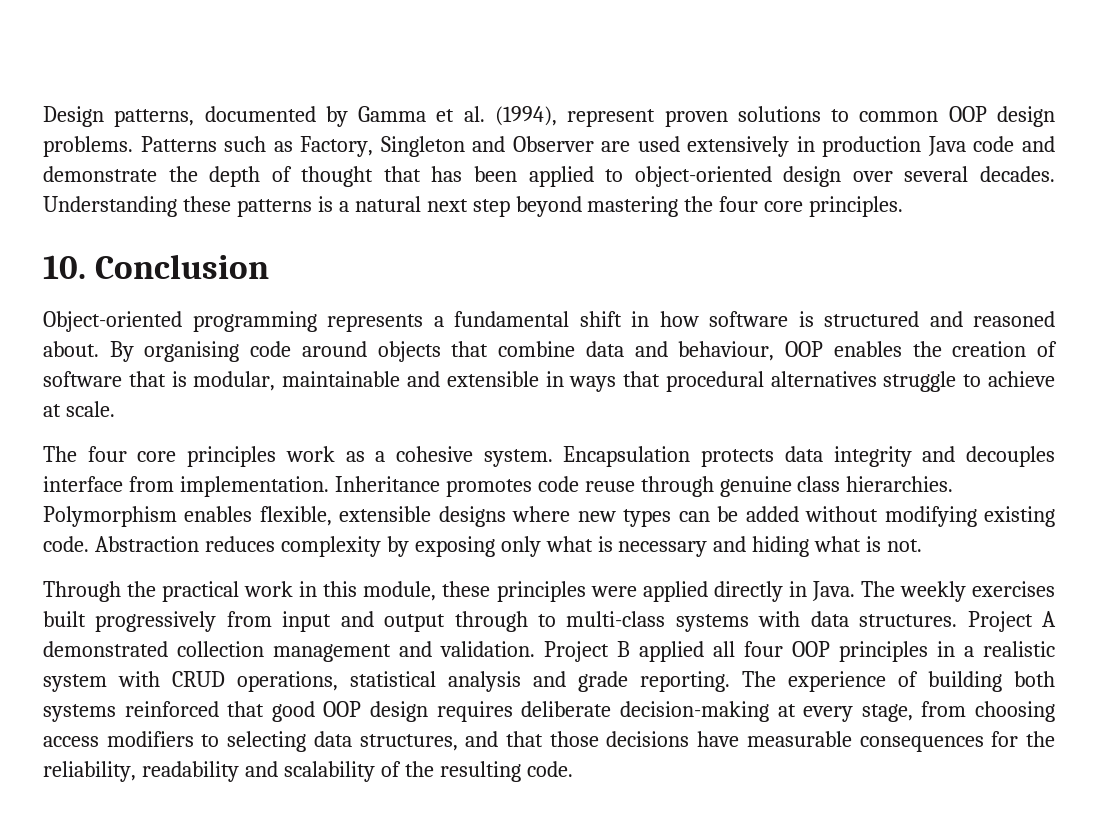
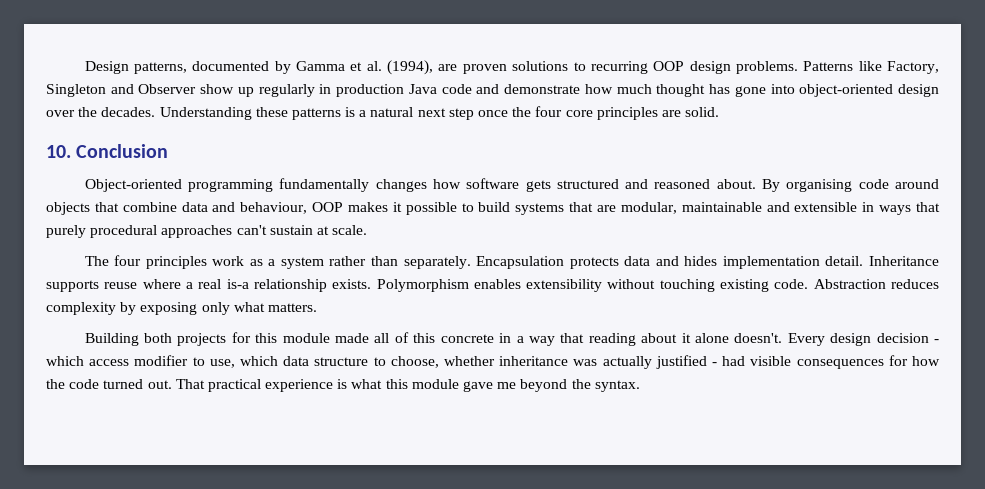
- Design patterns, documented by Gamma et al. (1994), represent proven solutions to common OOP design problems.
+ Design patterns, documented by Gamma et al. (1994), are proven solutions to recurring OOP design problems.
- Patterns such as Factory, Singleton and Observer are used extensively in production Java code and demonstrate the depth of thought that has been applied to object-oriented design over several decades.
+ Patterns like Factory, Singleton and Observer show up regularly in production Java code and demonstrate how much thought has gone into object-oriented design over the decades.
- Understanding these patterns is a natural next step beyond mastering the four core principles.
+ Understanding these patterns is a natural next step once the four core principles are solid.
- Object-oriented programming represents a fundamental shift in how software is structured and reasoned about.
+ Object-oriented programming fundamentally changes how software gets structured and reasoned about.
- By organising code around objects that combine data and behaviour, OOP enables the creation of software that is modular, maintainable and extensible in ways that procedural alternatives struggle to achieve at scale.
+ By organising code around objects that combine data and behaviour, OOP makes it possible to build systems that are modular, maintainable and extensible in ways that purely procedural approaches can't sustain at scale.
- The four core principles work as a cohesive system. Encapsulation protects data integrity and decouples interface from implementation. Inheritance promotes code reuse through genuine class hierarchies. Polymorphism enables flexible, extensible designs where new types can be added without modifying existing code.
+ The four principles work as a system rather than separately. Encapsulation protects data and hides implementation detail. Inheritance supports reuse where a real is-a relationship exists. Polymorphism enables extensibility without touching existing code.
- Abstraction reduces complexity by exposing only what is necessary and hiding what is not.
- Through the practical work in this module, these principles were applied directly in Java. The weekly exercises built progressively from input and output through to multi-class systems with data structures. Project A demonstrated collection management and validation. Project B applied all four OOP principles in a realistic system with CRUD operations, statistical analysis and grade reporting. The experience of building both systems reinforced that good OOP design requires deliberate decision-making at every stage, from choosing access modifiers to selecting data structures, and that those decisions have measurable consequences for the reliability, readability and scalability of the resulting code.
+ Abstraction reduces complexity by exposing only what matters.
+ Building both projects for this module made all of this concrete in a way that reading about it alone doesn't. Every design decision - which access modifier to use, which data structure to choose, whether inheritance was actually justified - had visible consequences for how the code turned out. That practical experience is what this module gave me beyond the syntax.

